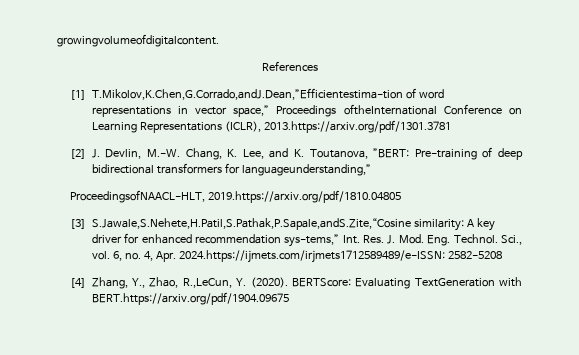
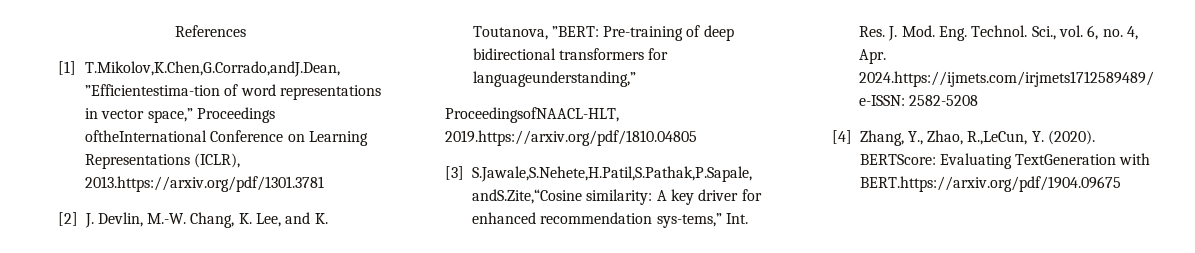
- growingvolumeofdigitalcontent.

